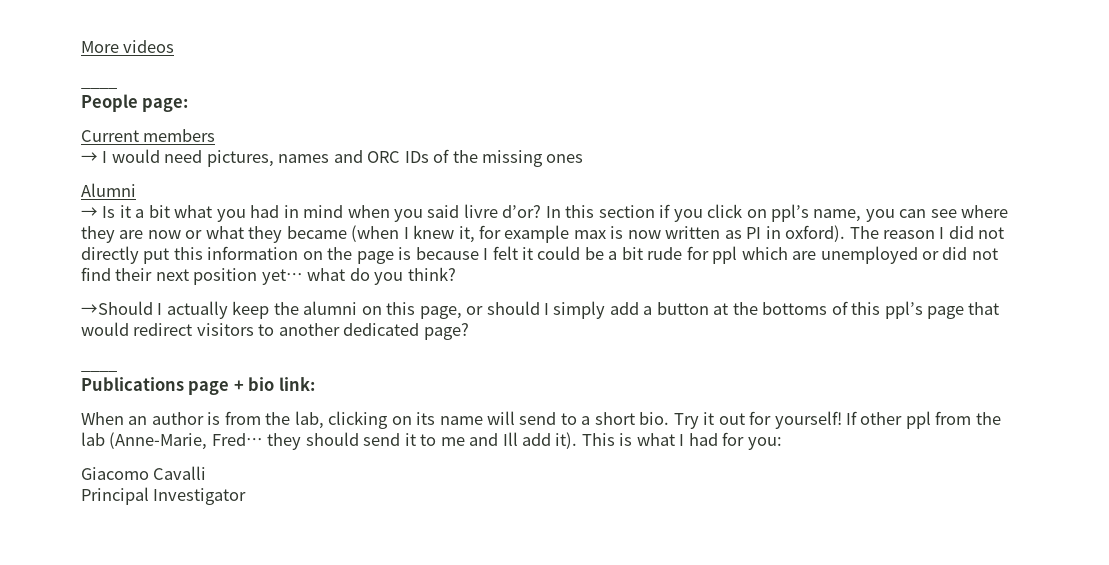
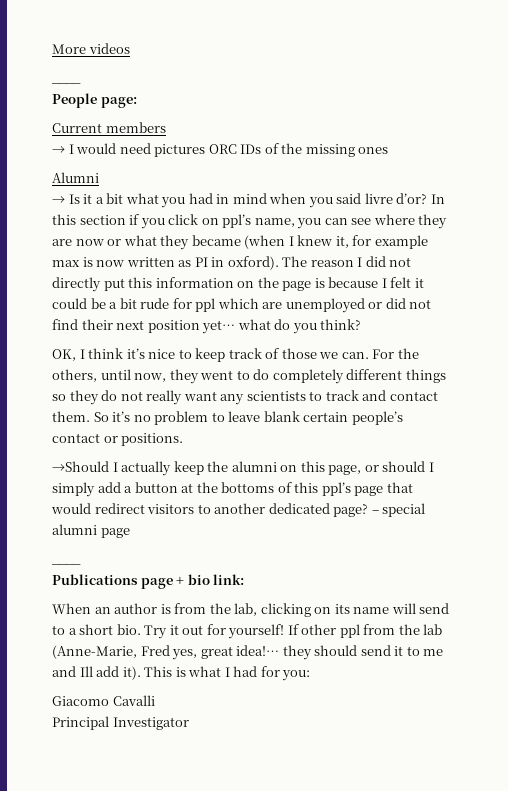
- → I would need pictures, names and ORC IDs of the missing ones
+ → I would need pictures ORC IDs of the missing ones
+ OK, I think it’s nice to keep track of those we can. For the others, until now, they went to do completely different things so they do not really want any scientists to track and contact them. So it’s no problem to leave blank certain people’s contact or positions.
+ – special alumni page
- If other ppl from the lab (Anne-Marie, Fred… they should send it to me and Ill add it).
+ If other ppl from the lab (Anne-Marie, Fred yes, great idea!… they should send it to me and Ill add it).

